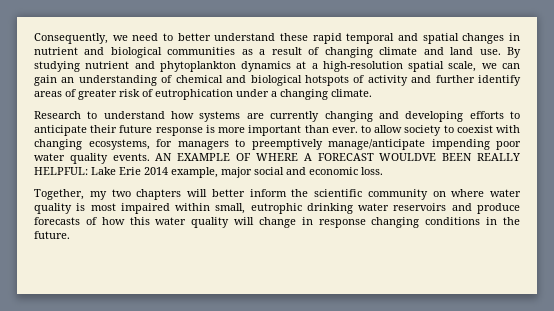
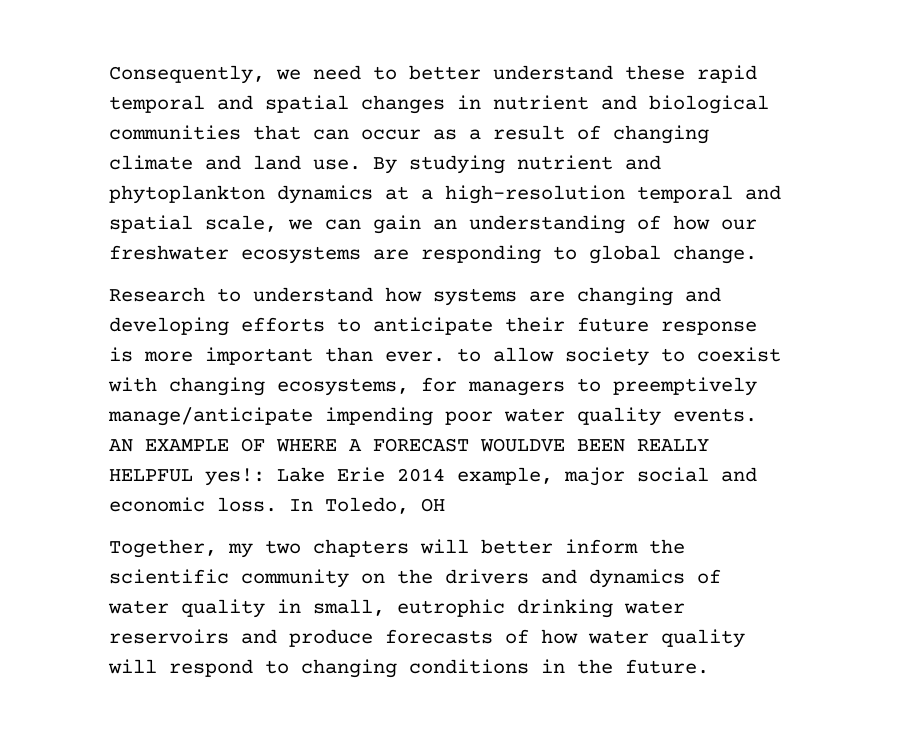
- Consequently, we need to better understand these rapid temporal and spatial changes in nutrient and biological communities as a result of changing climate and land use.
+ Consequently, we need to better understand these rapid temporal and spatial changes in nutrient and biological communities that can occur as a result of changing climate and land use.
- By studying nutrient and phytoplankton dynamics at a high-resolution spatial scale, we can gain an understanding of chemical and biological hotspots of activity and further identify areas of greater risk of eutrophication under a changing climate.
+ By studying nutrient and phytoplankton dynamics at a high-resolution temporal and spatial scale, we can gain an understanding of how our freshwater ecosystems are responding to global change.
- Research to understand how systems are currently changing and developing efforts to anticipate their future response is more important than ever. to allow society to coexist with changing ecosystems, for managers to preemptively manage/anticipate impending poor water quality events.
+ Research to understand how systems are changing and developing efforts to anticipate their future response is more important than ever. to allow society to coexist with changing ecosystems, for managers to preemptively manage/anticipate impending poor water quality events.
- AN EXAMPLE OF WHERE A FORECAST WOULDVE BEEN REALLY HELPFUL: Lake Erie 2014 example, major social and economic loss.
+ AN EXAMPLE OF WHERE A FORECAST WOULDVE BEEN REALLY HELPFUL yes!: Lake Erie 2014 example, major social and economic loss. In Toledo, OH
- Together, my two chapters will better inform the scientific community on where water quality is most impaired within small, eutrophic drinking water reservoirs and produce forecasts of how this water quality will change in response changing conditions in the future.
+ Together, my two chapters will better inform the scientific community on the drivers and dynamics of water quality in small, eutrophic drinking water reservoirs and produce forecasts of how water quality will respond to changing conditions in the future.

